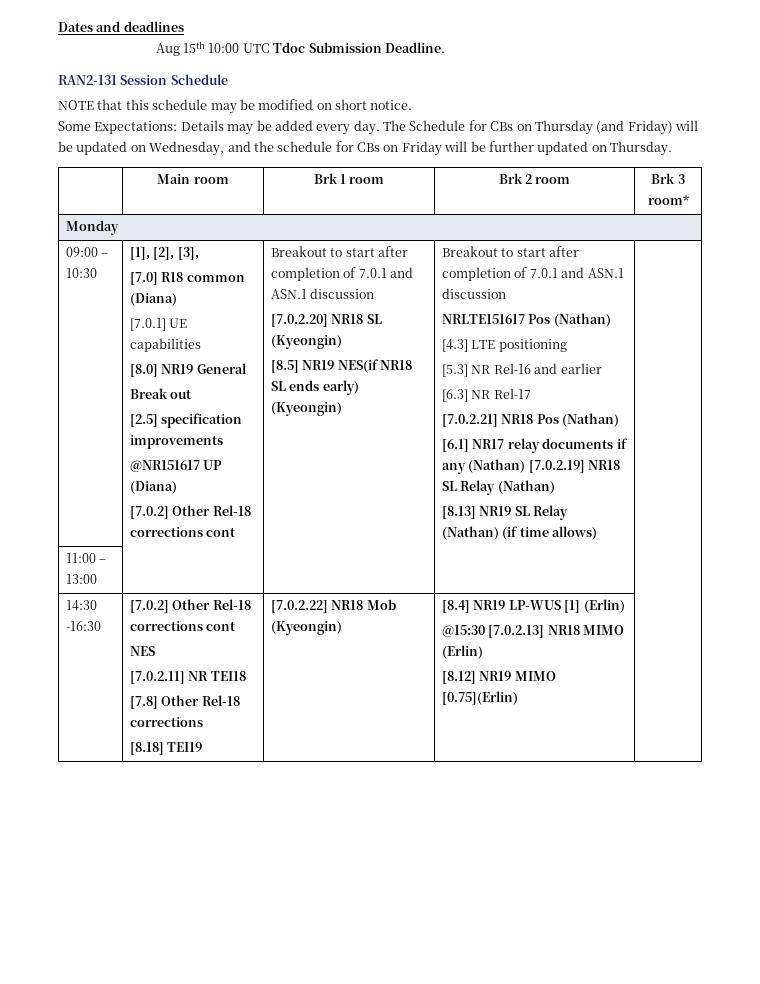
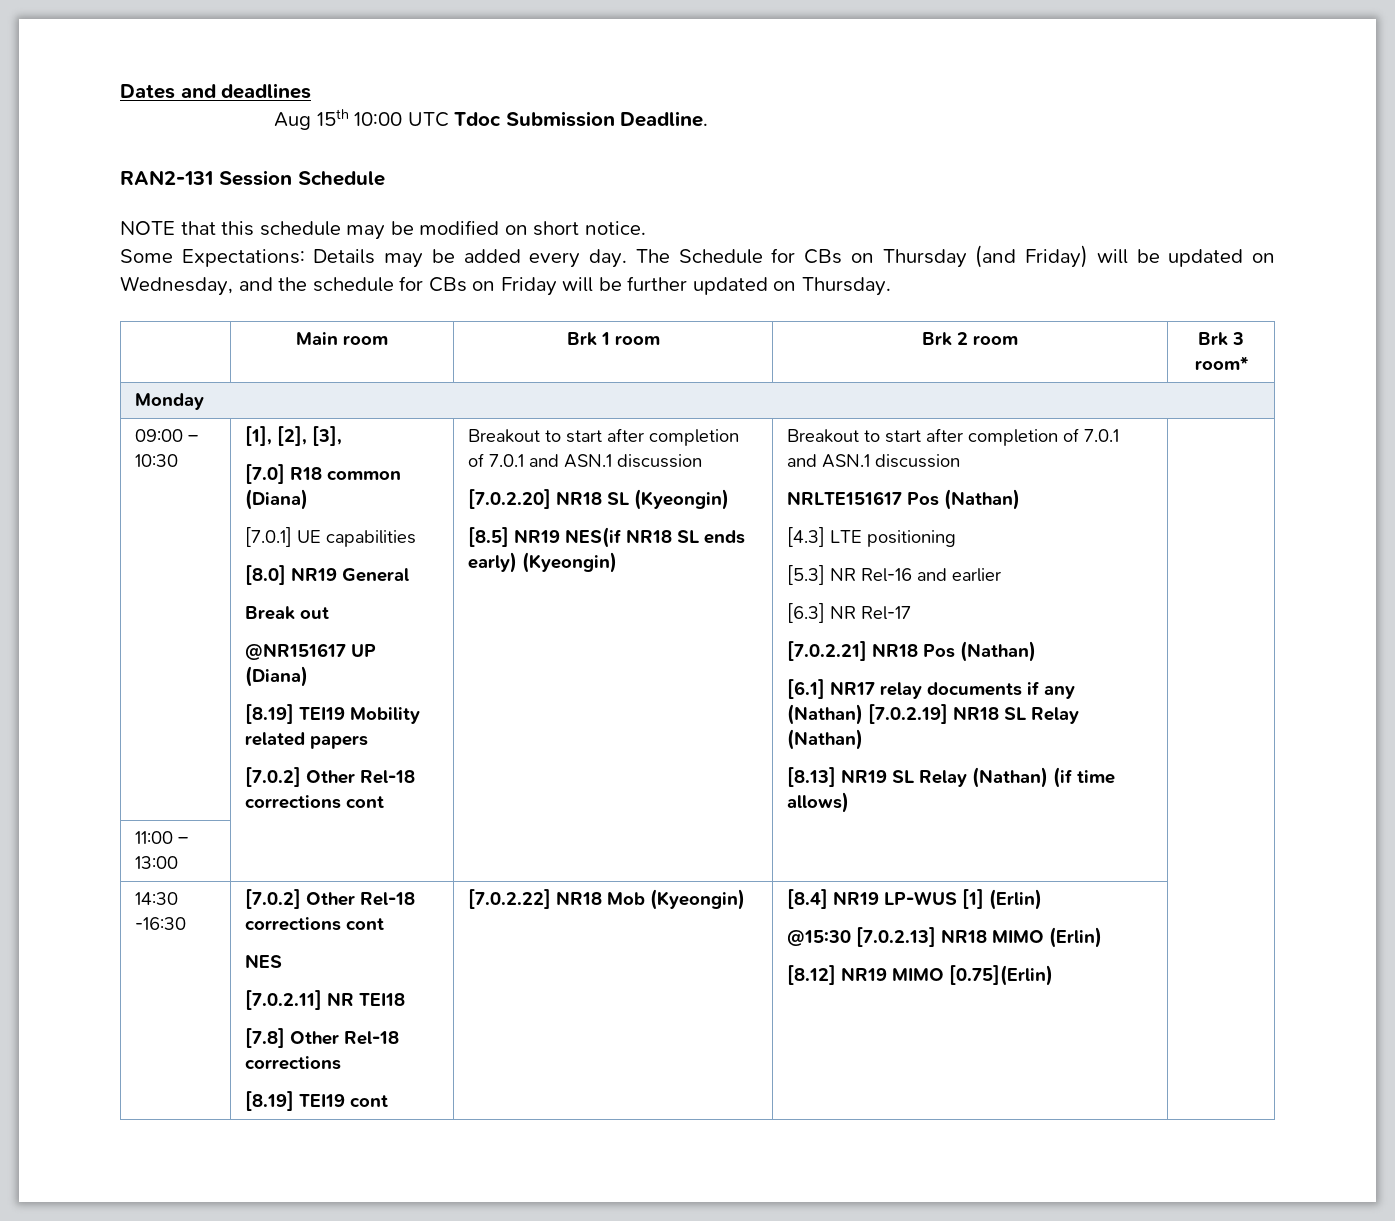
- [2.5] specification improvements
+ [8.19] TEI19 Mobility related papers
  14:30 -16:30 | [7.0.2] Other Rel-18 corrections cont
  NES
  [7.0.2.11] NR TEI18
  [7.8] Other Rel-18 corrections
- [8.18] TEI19 | [7.0.2.22] NR18 Mob (Kyeongin) | [8.4] NR19 LP-WUS [1] (Erlin)
+ [8.19] TEI19 cont | [7.0.2.22] NR18 Mob (Kyeongin) | [8.4] NR19 LP-WUS [1] (Erlin)

